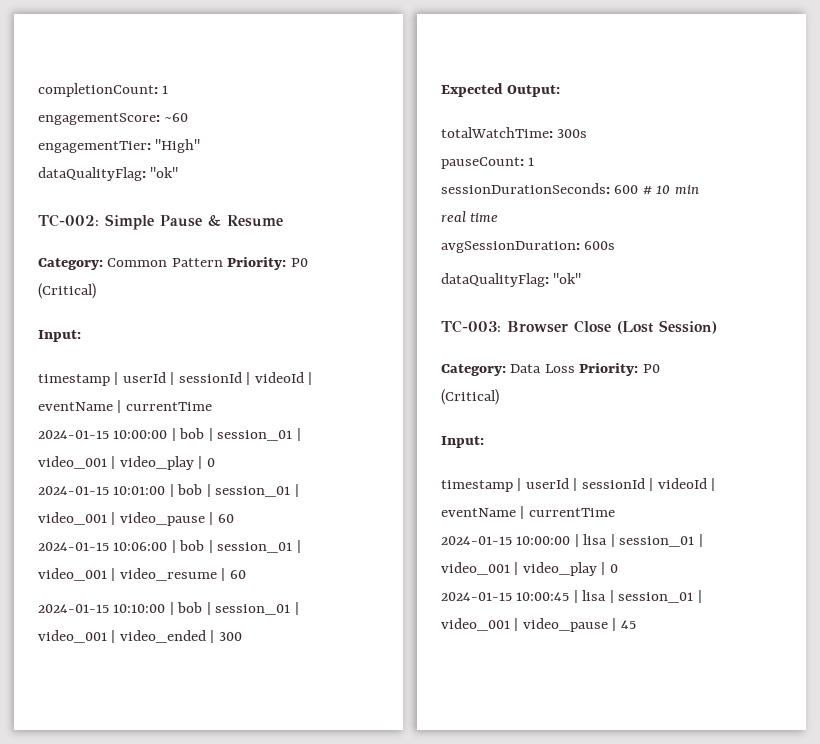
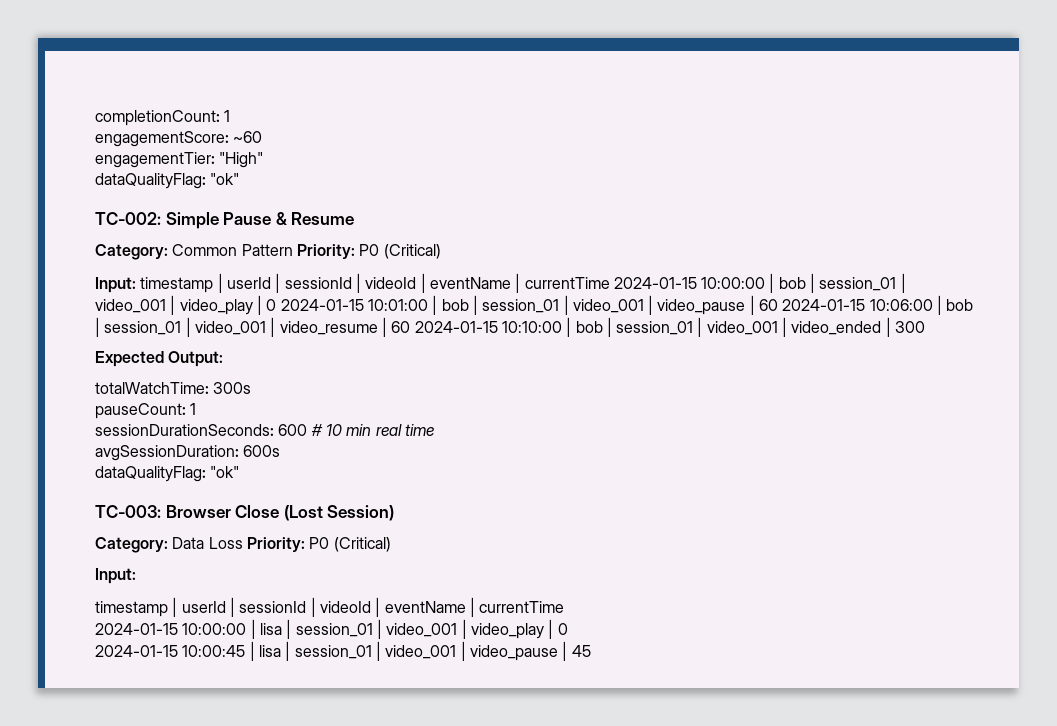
  Category: Common Pattern Priority: P0 (Critical)
- Input:
- timestamp | userId | sessionId | videoId | eventName | currentTime
- 2024-01-15 10:00:00 | bob | session_01 | video_001 | video_play | 0
- 2024-01-15 10:01:00 | bob | session_01 | video_001 | video_pause | 60
- 2024-01-15 10:06:00 | bob | session_01 | video_001 | video_resume | 60
- 2024-01-15 10:10:00 | bob | session_01 | video_001 | video_ended | 300
+ Input: timestamp | userId | sessionId | videoId | eventName | currentTime 2024-01-15 10:00:00 | bob | session_01 | video_001 | video_play | 0 2024-01-15 10:01:00 | bob | session_01 | video_001 | video_pause | 60 2024-01-15 10:06:00 | bob | session_01 | video_001 | video_resume | 60 2024-01-15 10:10:00 | bob | session_01 | video_001 | video_ended | 300

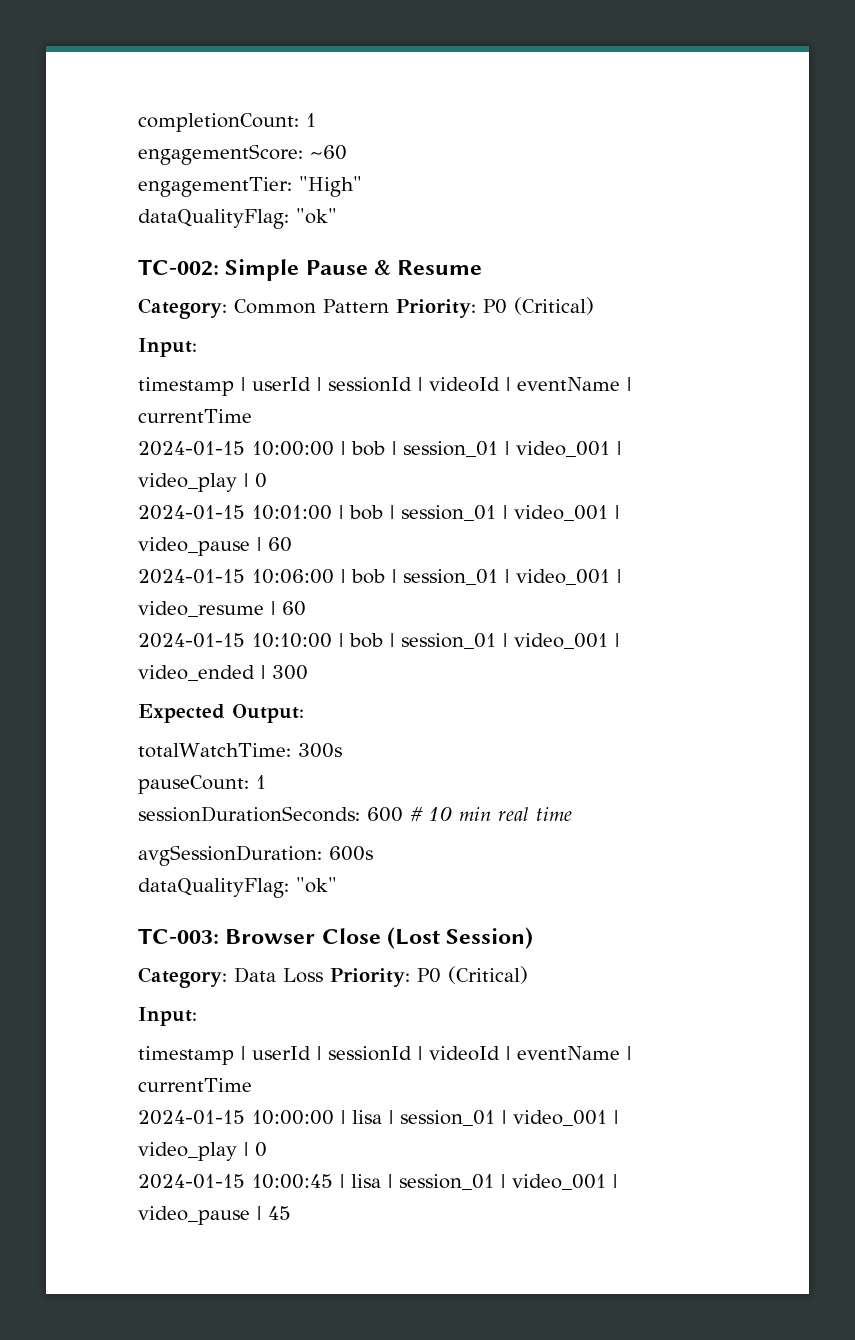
  Category: Common Pattern Priority: P0 (Critical)
- Input: timestamp | userId | sessionId | videoId | eventName | currentTime 2024-01-15 10:00:00 | bob | session_01 | video_001 | video_play | 0 2024-01-15 10:01:00 | bob | session_01 | video_001 | video_pause | 60 2024-01-15 10:06:00 | bob | session_01 | video_001 | video_resume | 60 2024-01-15 10:10:00 | bob | session_01 | video_001 | video_ended | 300
+ Input:
+ timestamp | userId | sessionId | videoId | eventName | currentTime
+ 2024-01-15 10:00:00 | bob | session_01 | video_001 | video_play | 0
+ 2024-01-15 10:01:00 | bob | session_01 | video_001 | video_pause | 60
+ 2024-01-15 10:06:00 | bob | session_01 | video_001 | video_resume | 60
+ 2024-01-15 10:10:00 | bob | session_01 | video_001 | video_ended | 300

